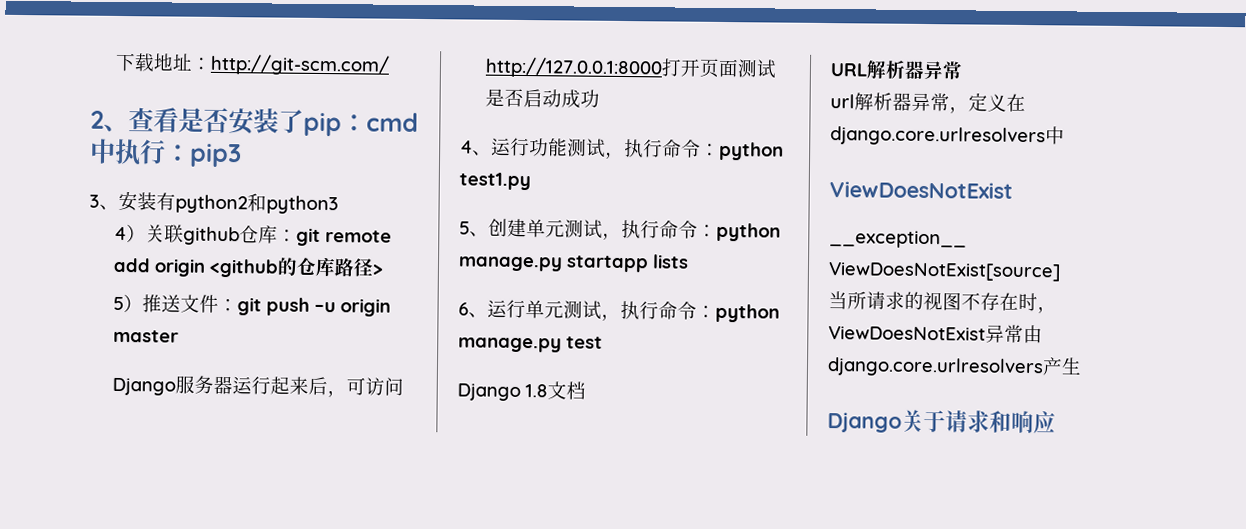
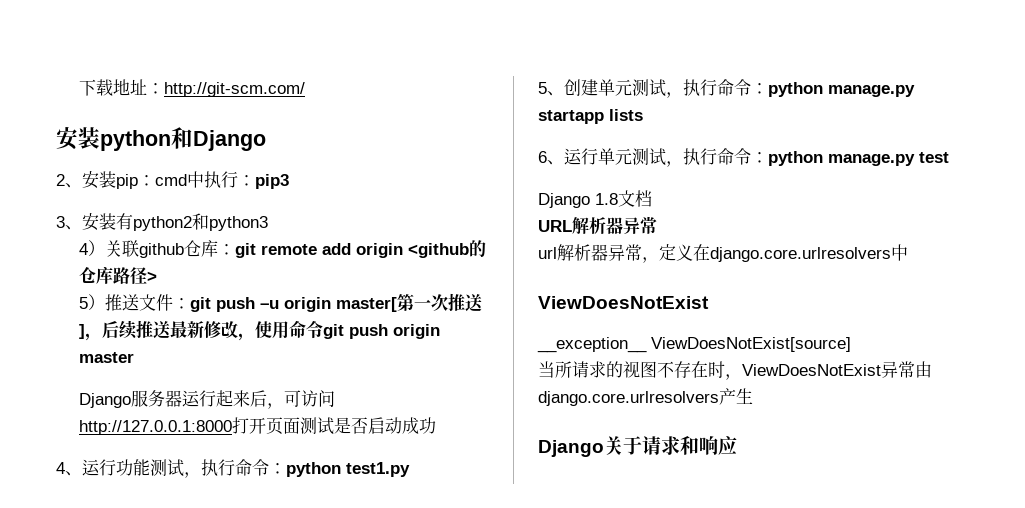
- 2、查看是否安装了pip：cmd中执行：pip3
+ 安装python和Django
+ 2、安装pip：cmd中执行：pip3
- 5）推送文件：git push –u origin master
+ 5）推送文件：git push –u origin master[第一次推送]，后续推送最新修改，使用命令git push origin master

